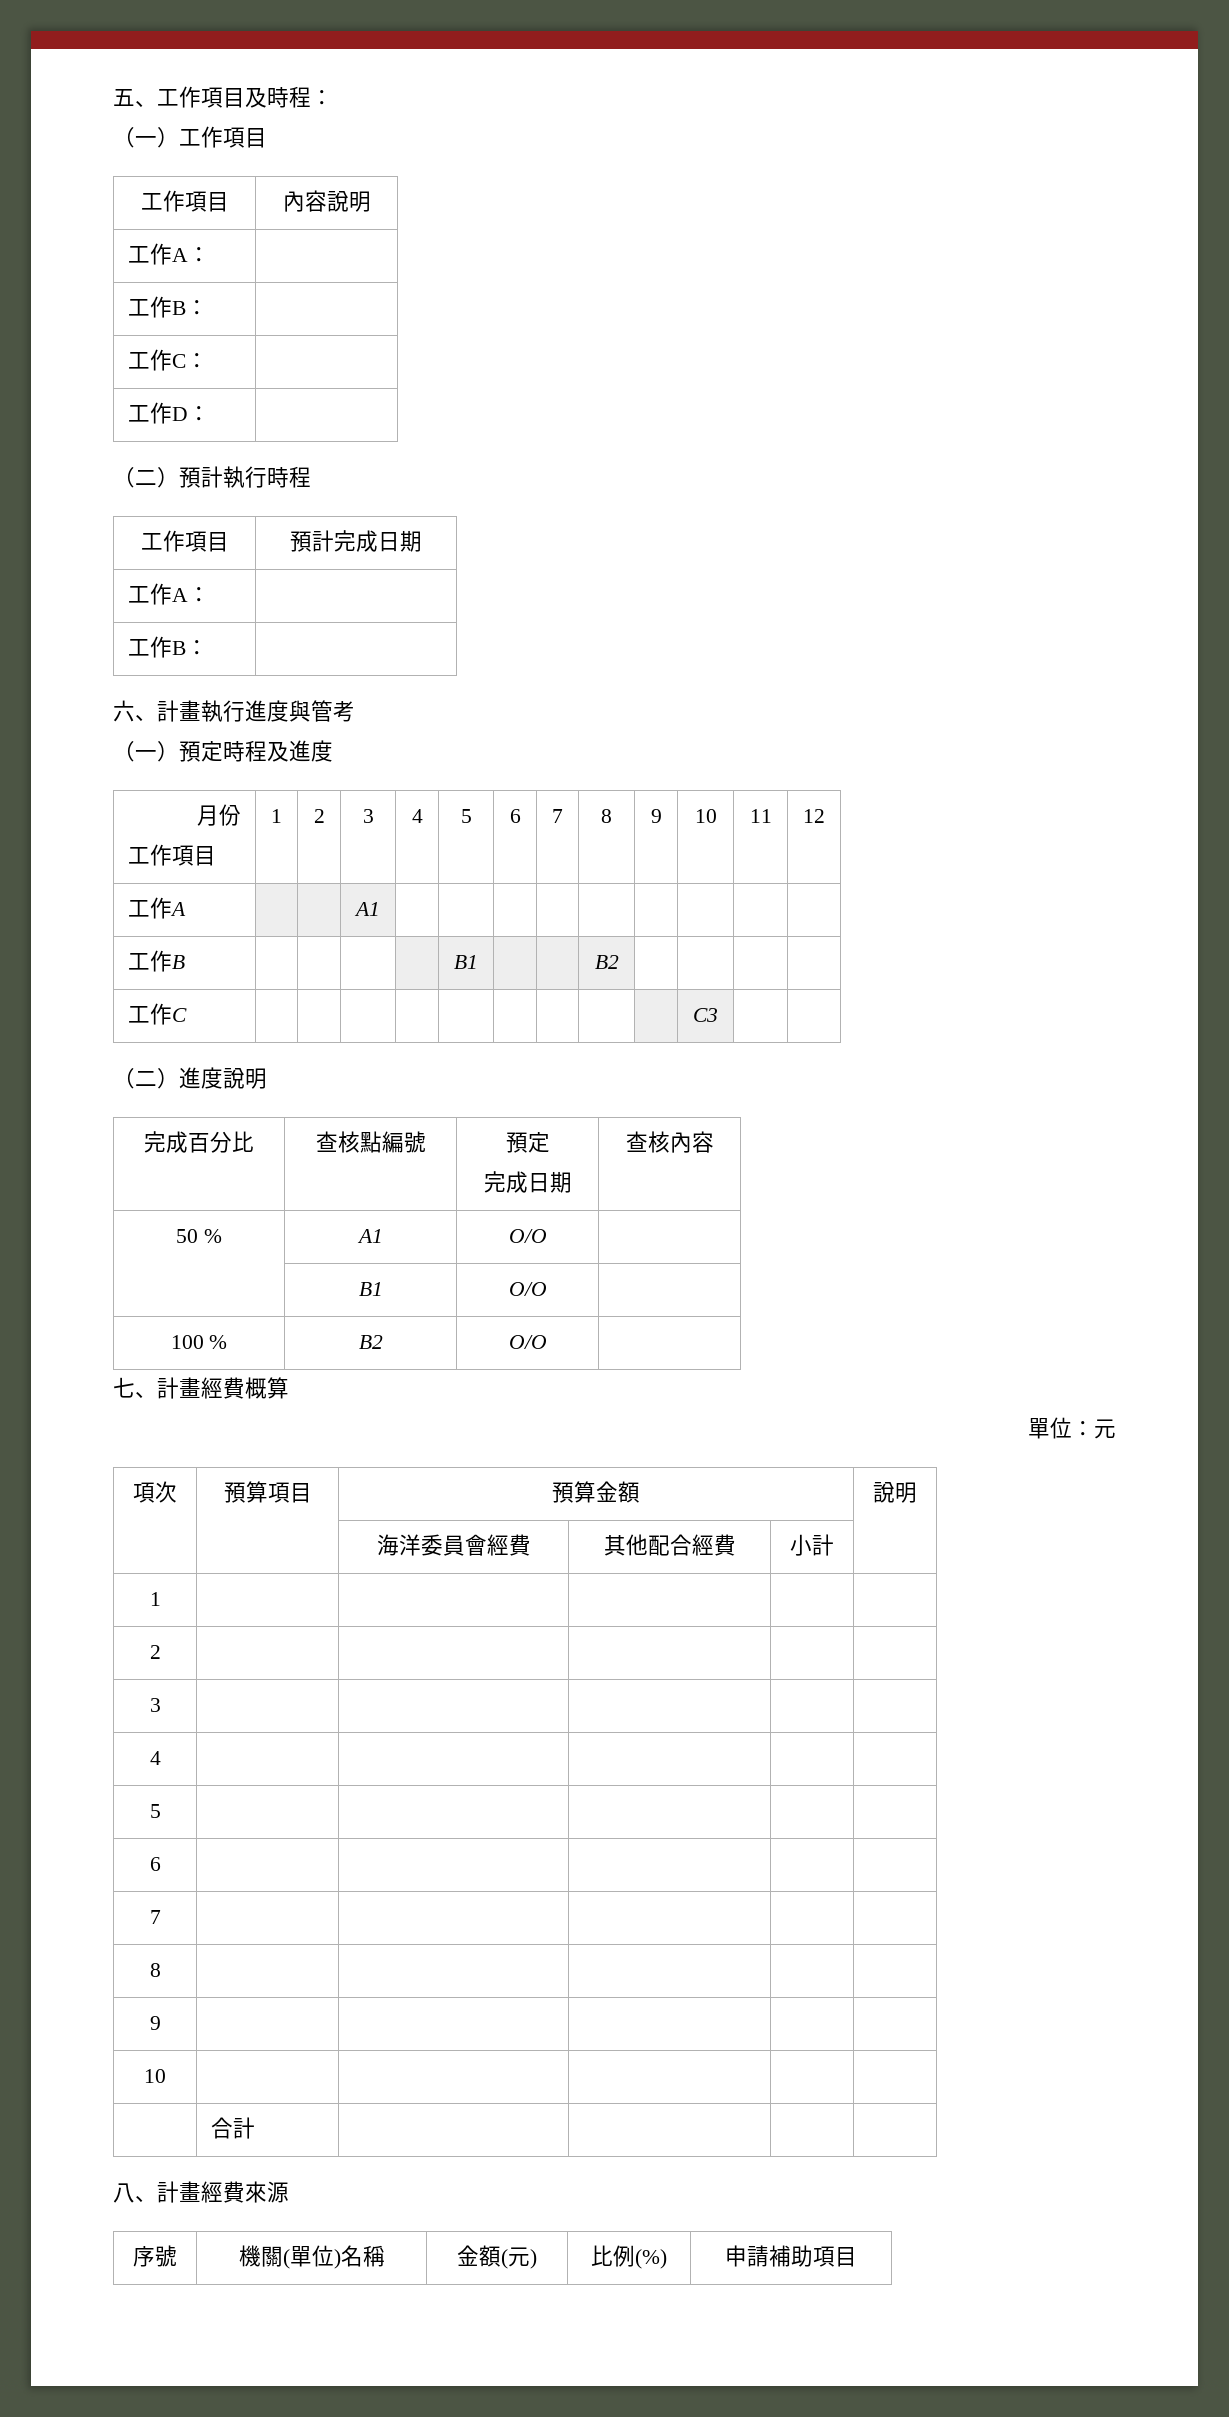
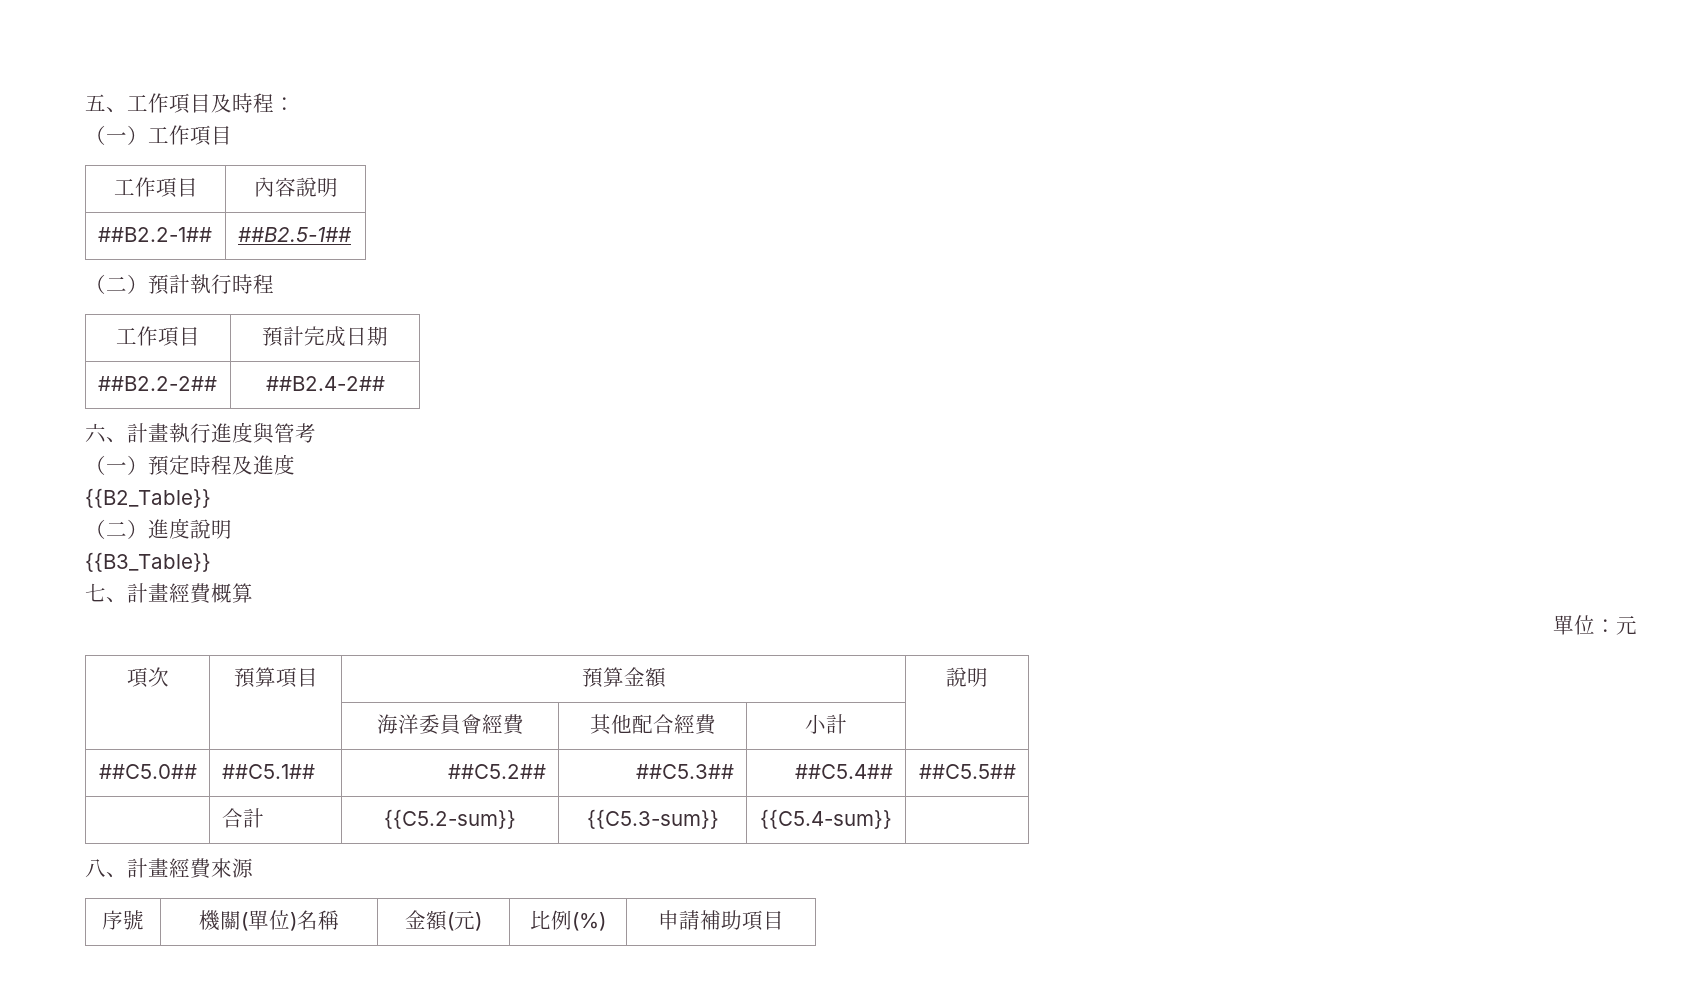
  工作項目 | 內容說明
- 工作A： |
- 工作B： |
- 工作C： |
- 工作D： |
+ ##B2.2-1## | ##B2.5-1##
  工作項目 | 預計完成日期
- 工作A： |
- 工作B： |
+ ##B2.2-2## | ##B2.4-2##
- 月份
- 工作項目 | 1 | 2 | 3 | 4 | 5 | 6 | 7 | 8 | 9 | 10 | 11 | 12
- 工作A | | | A1 | | | | | | | | |
- 工作B | | | | | B1 | | | B2 | | | |
- 工作C | | | | | | | | | | C3 | |
+ {{B2_Table}}
  （二）進度說明
- 完成百分比 | 查核點編號 | 預定
- 完成日期 | 查核內容
- 50 % | A1 | O/O |
- | B1 | O/O |
- 100 % | B2 | O/O |
+ {{B3_Table}}
  | | 海洋委員會經費 | 其他配合經費 | 小計 |
- 1 | | | | |
- 2 | | | | |
- 3 | | | | |
- 4 | | | | |
- 5 | | | | |
- 6 | | | | |
- 7 | | | | |
- 8 | | | | |
- 9 | | | | |
- 10 | | | | |
- | 合計 | | | |
+ ##C5.0## | ##C5.1## | ##C5.2## | ##C5.3## | ##C5.4## | ##C5.5##
+ | 合計 | {{C5.2-sum}} | {{C5.3-sum}} | {{C5.4-sum}} |

